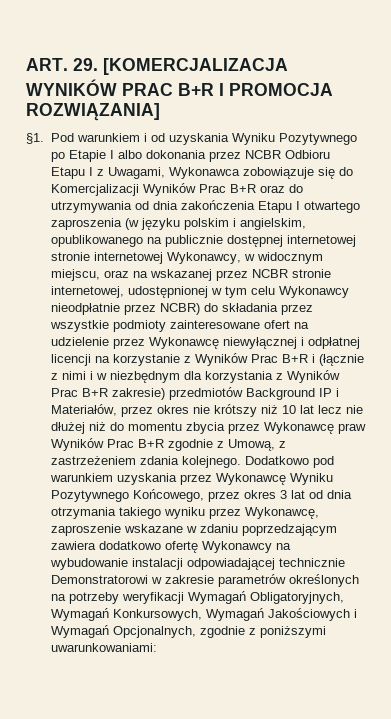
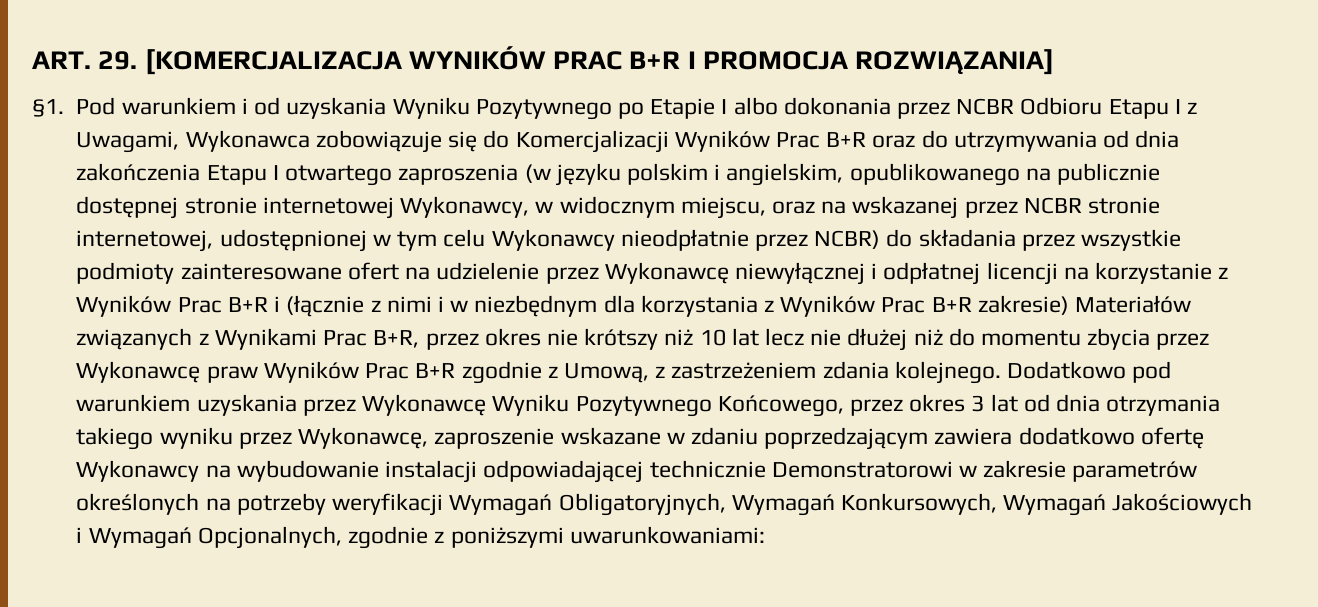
- Pod warunkiem i od uzyskania Wyniku Pozytywnego po Etapie I albo dokonania przez NCBR Odbioru Etapu I z Uwagami, Wykonawca zobowiązuje się do Komercjalizacji Wyników Prac B+R oraz do utrzymywania od dnia zakończenia Etapu I otwartego zaproszenia (w języku polskim i angielskim, opublikowanego na publicznie dostępnej internetowej stronie internetowej Wykonawcy, w widocznym miejscu, oraz na wskazanej przez NCBR stronie internetowej, udostępnionej w tym celu Wykonawcy nieodpłatnie przez NCBR) do składania przez wszystkie podmioty zainteresowane ofert na udzielenie przez Wykonawcę niewyłącznej i odpłatnej licencji na korzystanie z Wyników Prac B+R i (łącznie z nimi i w niezbędnym dla korzystania z Wyników Prac B+R zakresie) przedmiotów Background IP i Materiałów, przez okres nie krótszy niż 10 lat lecz nie dłużej niż do momentu zbycia przez Wykonawcę praw Wyników Prac B+R zgodnie z Umową, z zastrzeżeniem zdania kolejnego.
+ Pod warunkiem i od uzyskania Wyniku Pozytywnego po Etapie I albo dokonania przez NCBR Odbioru Etapu I z Uwagami, Wykonawca zobowiązuje się do Komercjalizacji Wyników Prac B+R oraz do utrzymywania od dnia zakończenia Etapu I otwartego zaproszenia (w języku polskim i angielskim, opublikowanego na publicznie dostępnej stronie internetowej Wykonawcy, w widocznym miejscu, oraz na wskazanej przez NCBR stronie internetowej, udostępnionej w tym celu Wykonawcy nieodpłatnie przez NCBR) do składania przez wszystkie podmioty zainteresowane ofert na udzielenie przez Wykonawcę niewyłącznej i odpłatnej licencji na korzystanie z Wyników Prac B+R i (łącznie z nimi i w niezbędnym dla korzystania z Wyników Prac B+R zakresie) Materiałów związanych z Wynikami Prac B+R, przez okres nie krótszy niż 10 lat lecz nie dłużej niż do momentu zbycia przez Wykonawcę praw Wyników Prac B+R zgodnie z Umową, z zastrzeżeniem zdania kolejnego.

